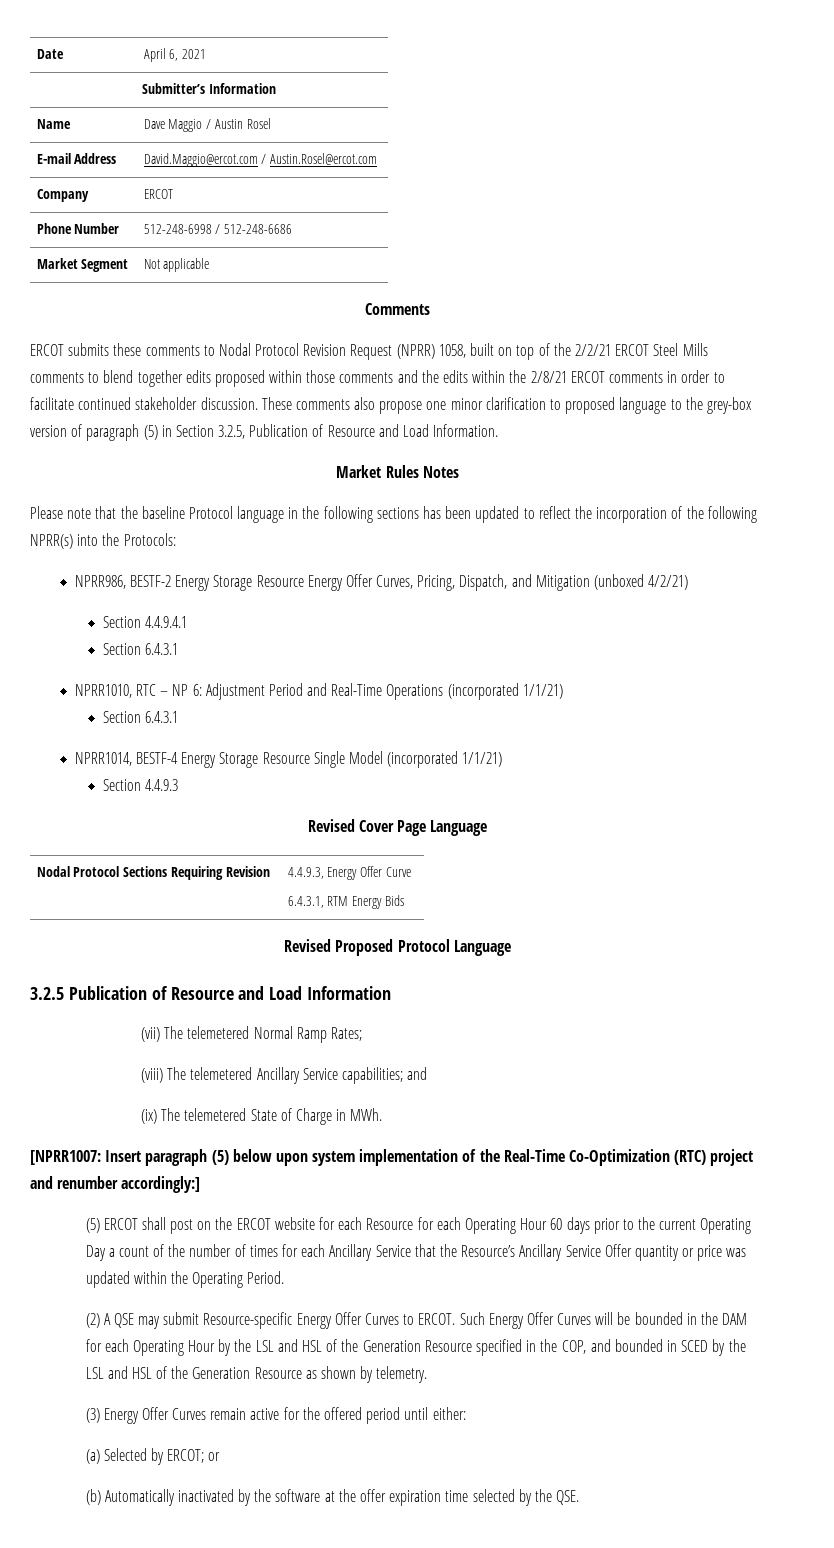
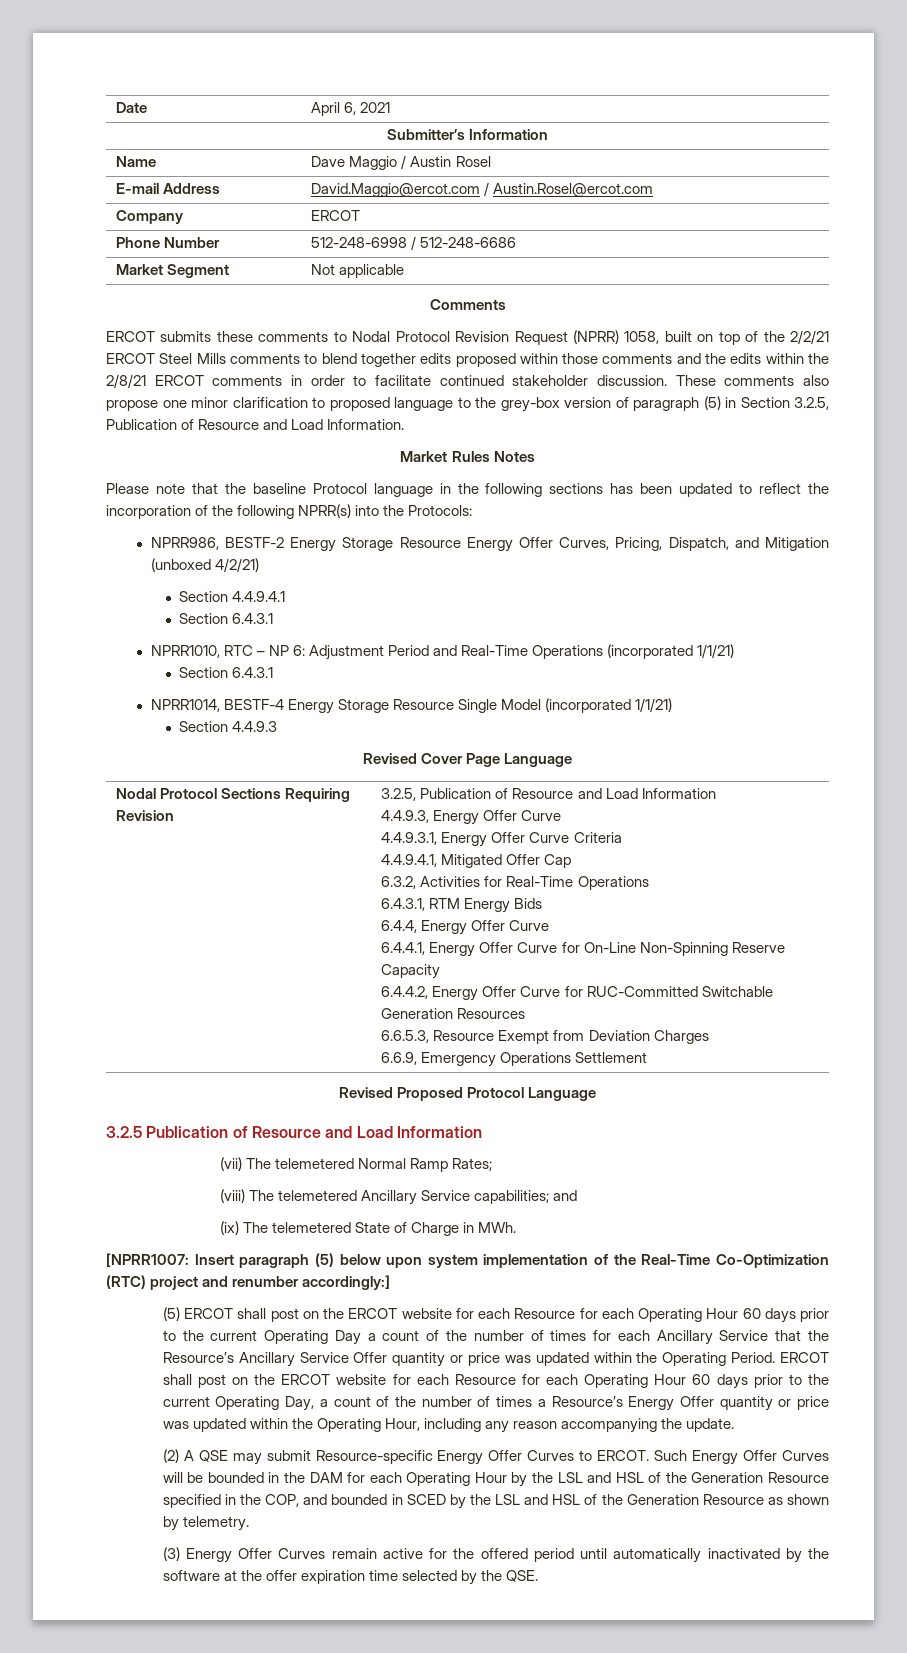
+ 3.2.5, Publication of Resource and Load Information
  4.4.9.3, Energy Offer Curve
+ 4.4.9.3.1, Energy Offer Curve Criteria
+ 4.4.9.4.1, Mitigated Offer Cap
+ 6.3.2, Activities for Real-Time Operations
  6.4.3.1, RTM Energy Bids
+ 6.4.4, Energy Offer Curve
+ 6.4.4.1, Energy Offer Curve for On-Line Non-Spinning Reserve Capacity
+ 6.4.4.2, Energy Offer Curve for RUC-Committed Switchable Generation Resources
+ 6.6.5.3, Resource Exempt from Deviation Charges
+ 6.6.9, Emergency Operations Settlement
+ ERCOT shall post on the ERCOT website for each Resource for each Operating Hour 60 days prior to the current Operating Day, a count of the number of times a Resource’s Energy Offer quantity or price was updated within the Operating Hour, including any reason accompanying the update.
- (3) Energy Offer Curves remain active for the offered period until either:
- (a) Selected by ERCOT; or
- (b) Automatically inactivated by the software at the offer expiration time selected by the QSE.
+ (3) Energy Offer Curves remain active for the offered period until automatically inactivated by the software at the offer expiration time selected by the QSE.

